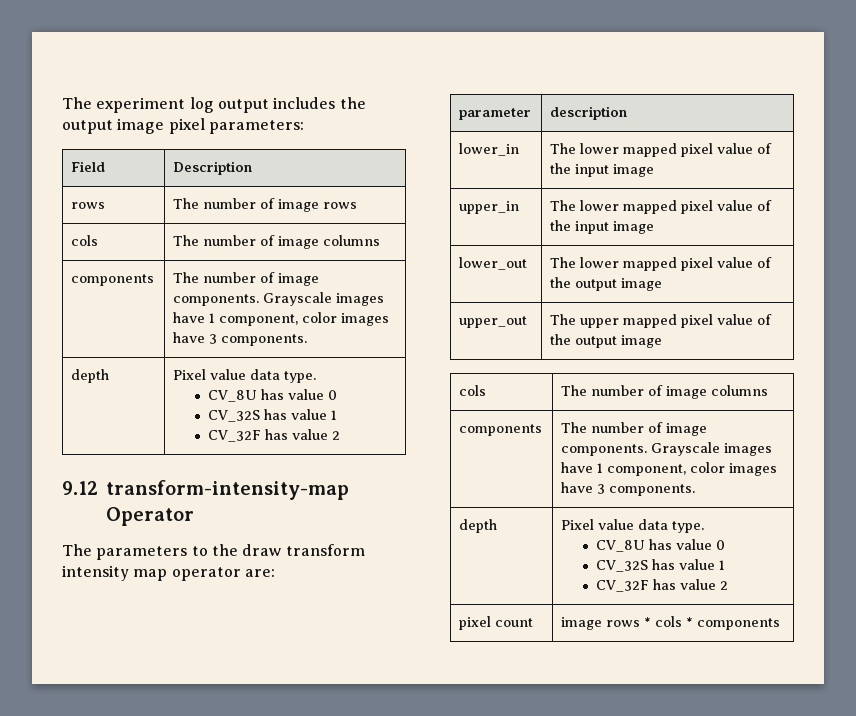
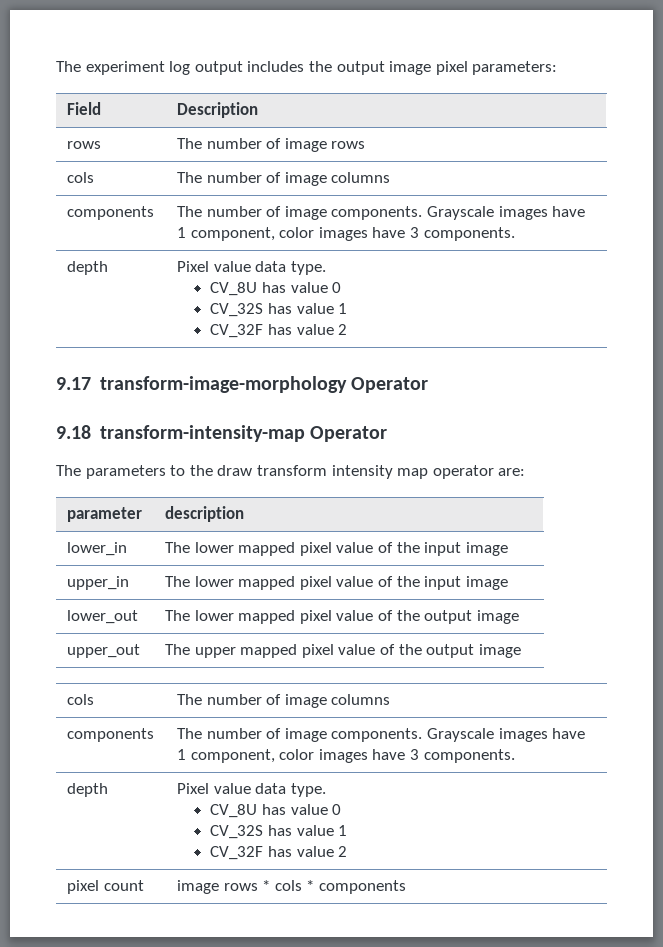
- 9.12 transform-intensity-map Operator
+ 9.17 transform-image-morphology Operator
+ 9.18 transform-intensity-map Operator

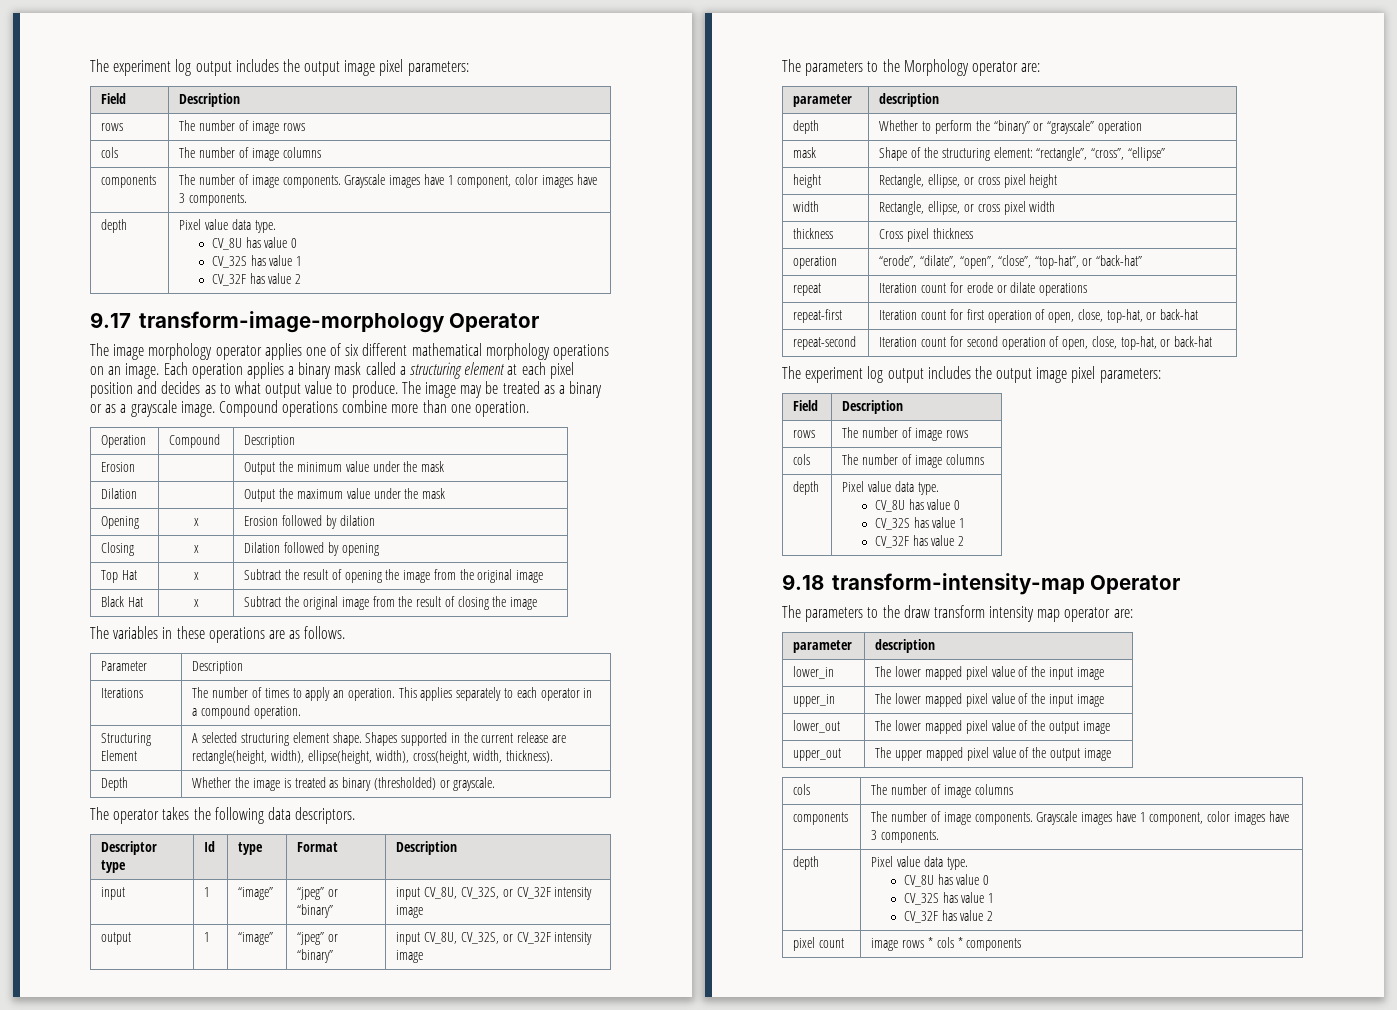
+ The image morphology operator applies one of six different mathematical morphology operations on an image. Each operation applies a binary mask called a structuring element at each pixel position and decides as to what output value to produce. The image may be treated as a binary or as a grayscale image. Compound operations combine more than one operation.
+ Operation | Compound | Description
+ Erosion | | Output the minimum value under the mask
+ Dilation | | Output the maximum value under the mask
+ Opening | x | Erosion followed by dilation
+ Closing | x | Dilation followed by opening
+ Top Hat | x | Subtract the result of opening the image from the original image
+ Black Hat | x | Subtract the original image from the result of closing the image
+ The variables in these operations are as follows.
+ Parameter | Description
+ Iterations | The number of times to apply an operation. This applies separately to each operator in a compound operation.
+ Structuring Element | A selected structuring element shape. Shapes supported in the current release are rectangle(height, width), ellipse(height, width), cross(height, width, thickness).
+ Depth | Whether the image is treated as binary (thresholded) or grayscale.
+ The operator takes the following data descriptors.
+ Descriptor type | Id | type | Format | Description
+ input | 1 | “image” | “jpeg” or “binary” | input CV_8U, CV_32S, or CV_32F intensity image
+ output | 1 | “image” | “jpeg” or “binary” | input CV_8U, CV_32S, or CV_32F intensity image
+ The parameters to the Morphology operator are:
+ parameter | description
+ depth | Whether to perform the “binary” or “grayscale” operation
+ mask | Shape of the structuring element: “rectangle”, “cross”, “ellipse”
+ height | Rectangle, ellipse, or cross pixel height
+ width | Rectangle, ellipse, or cross pixel width
+ thickness | Cross pixel thickness
+ operation | “erode”, “dilate”, “open”, “close”, “top-hat”, or “back-hat”
+ repeat | Iteration count for erode or dilate operations
+ repeat-first | Iteration count for first operation of open, close, top-hat, or back-hat
+ repeat-second | Iteration count for second operation of open, close, top-hat, or back-hat
+ The experiment log output includes the output image pixel parameters:
+ Field | Description
+ rows | The number of image rows
+ cols | The number of image columns
+ depth | Pixel value data type.
+ CV_8U has value 0
+ CV_32S has value 1
+ CV_32F has value 2

